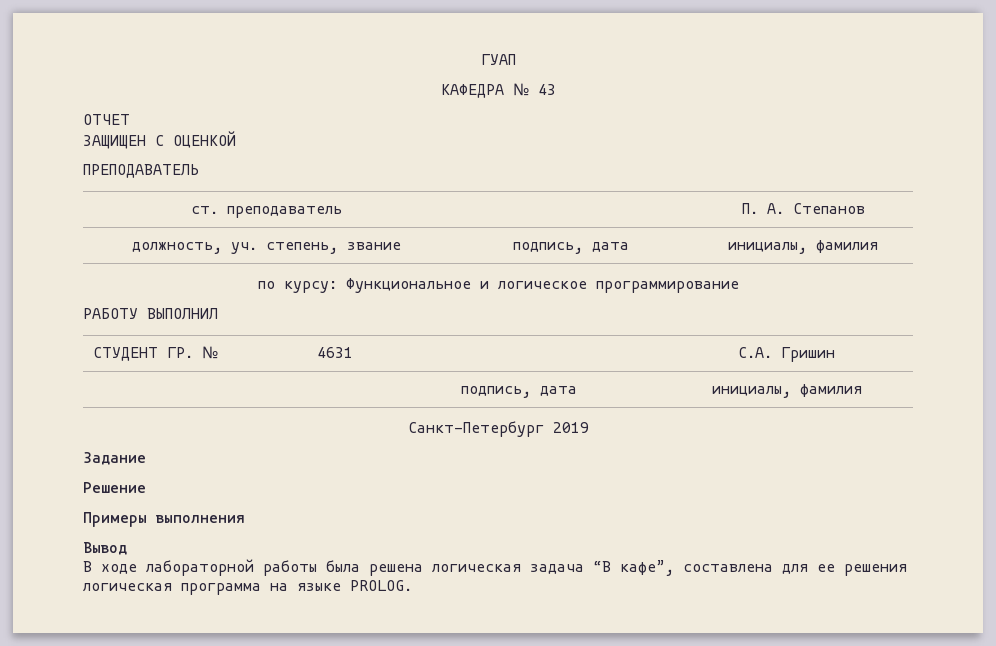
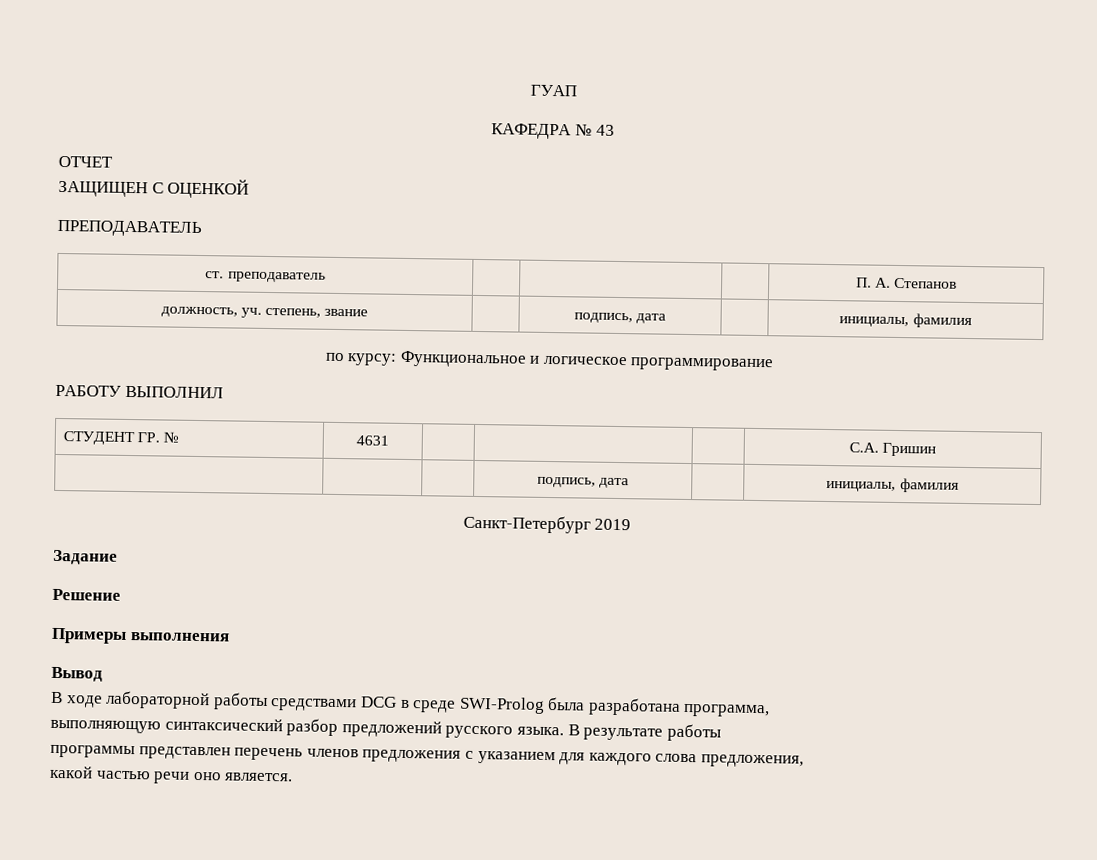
- В ходе лабораторной работы была решена логическая задача “В кафе”, составлена для ее решения логическая программа на языке PROLOG.
+ В ходе лабораторной работы средствами DCG в среде SWI-Prolog была разработана программа,
+ выполняющую синтаксический разбор предложений русского языка. В результате работы
+ программы представлен перечень членов предложения с указанием для каждого слова предложения,
+ какой частью речи оно является.

